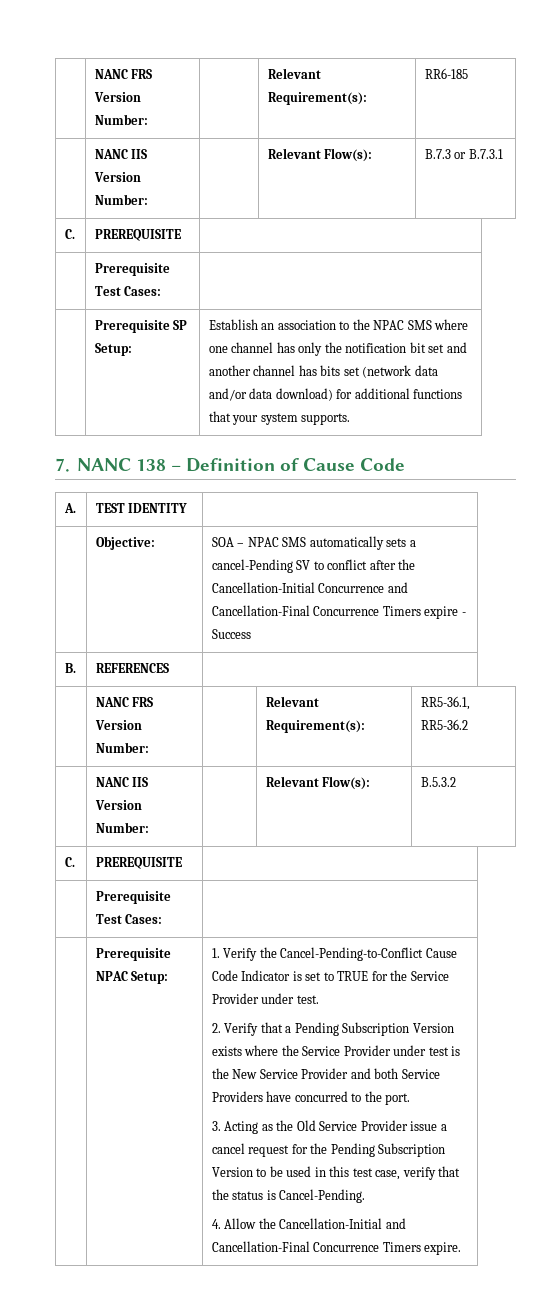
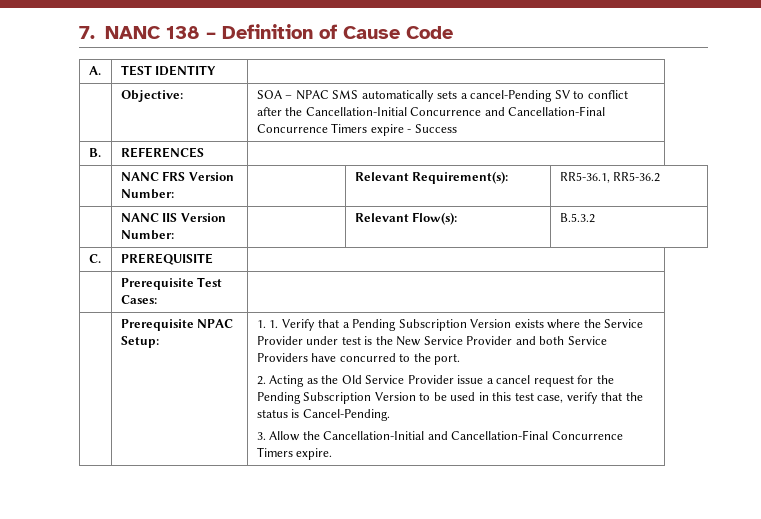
- | NANC FRS Version Number: | | Relevant Requirement(s): | RR6-185
- | NANC IIS Version Number: | | Relevant Flow(s): | B.7.3 or B.7.3.1
- C. | PREREQUISITE |
- | Prerequisite Test Cases: |
- | Prerequisite SP Setup: | Establish an association to the NPAC SMS where one channel has only the notification bit set and another channel has bits set (network data and/or data download) for additional functions that your system supports.
- 1. Verify the Cancel-Pending-to-Conflict Cause Code Indicator is set to TRUE for the Service Provider under test.
- 2. Verify that a Pending Subscription Version exists where the Service Provider under test is the New Service Provider and both Service Providers have concurred to the port.
+ 1. 1. Verify that a Pending Subscription Version exists where the Service Provider under test is the New Service Provider and both Service Providers have concurred to the port.
- 3. Acting as the Old Service Provider issue a cancel request for the Pending Subscription Version to be used in this test case, verify that the status is Cancel-Pending.
+ 2. Acting as the Old Service Provider issue a cancel request for the Pending Subscription Version to be used in this test case, verify that the status is Cancel-Pending.
- 4. Allow the Cancellation-Initial and Cancellation-Final Concurrence Timers expire.
+ 3. Allow the Cancellation-Initial and Cancellation-Final Concurrence Timers expire.

